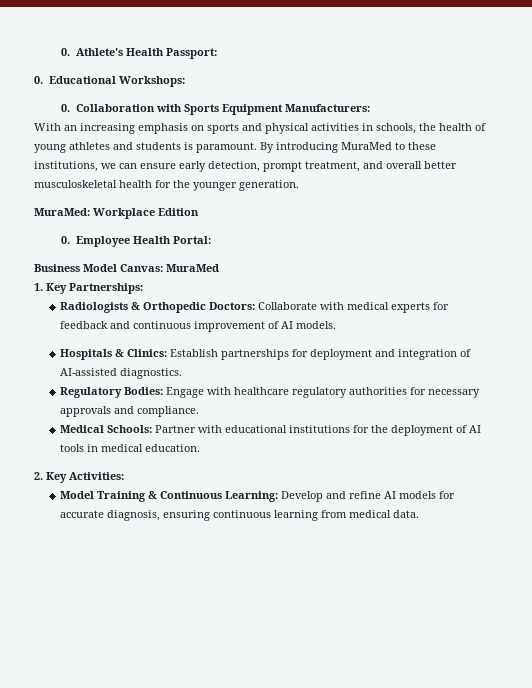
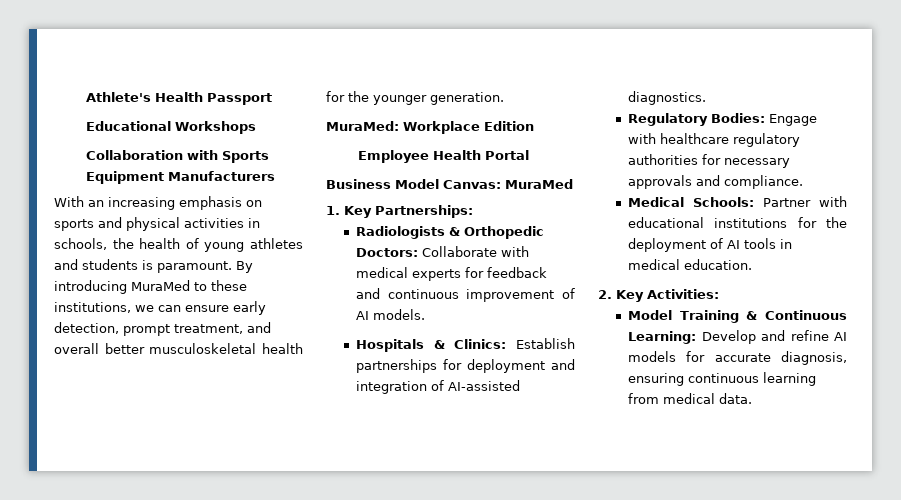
- 0. Athlete's Health Passport:
- 0. Educational Workshops:
- 0. Collaboration with Sports Equipment Manufacturers:
+ Athlete's Health Passport
+ Educational Workshops
+ Collaboration with Sports Equipment Manufacturers
- 0. Employee Health Portal:
+ Employee Health Portal

